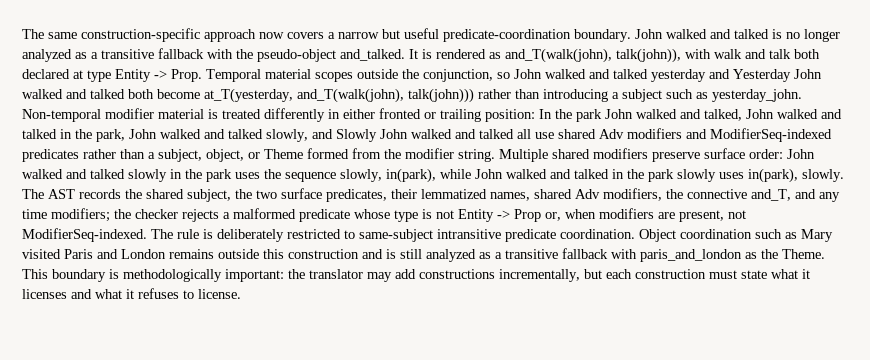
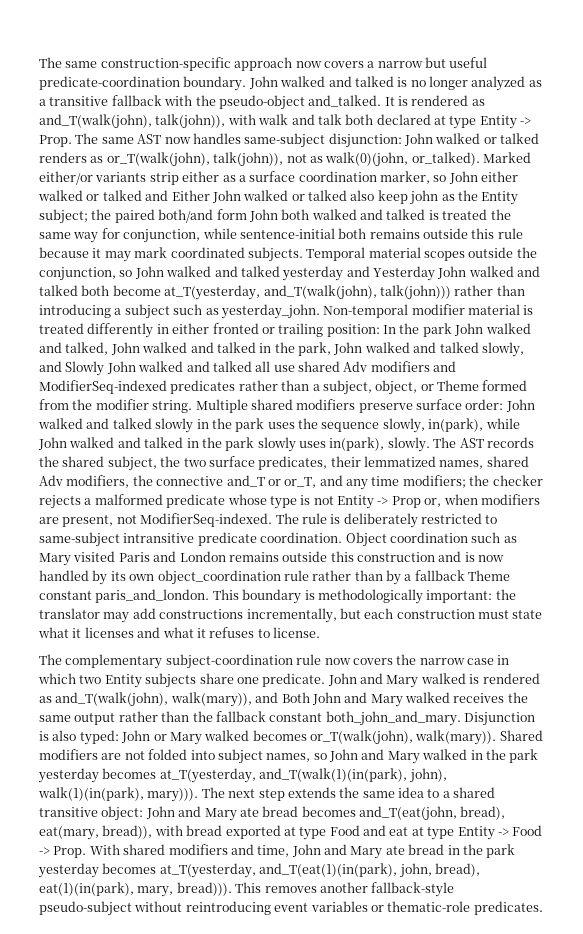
+ The same AST now handles same-subject disjunction: John walked or talked renders as or_T(walk(john), talk(john)), not as walk(0)(john, or_talked). Marked either/or variants strip either as a surface coordination marker, so John either walked or talked and Either John walked or talked also keep john as the Entity subject; the paired both/and form John both walked and talked is treated the same way for conjunction, while sentence-initial both remains outside this rule because it may mark coordinated subjects.
- The AST records the shared subject, the two surface predicates, their lemmatized names, shared Adv modifiers, the connective and_T, and any time modifiers; the checker rejects a malformed predicate whose type is not Entity -> Prop or, when modifiers are present, not ModifierSeq-indexed.
+ The AST records the shared subject, the two surface predicates, their lemmatized names, shared Adv modifiers, the connective and_T or or_T, and any time modifiers; the checker rejects a malformed predicate whose type is not Entity -> Prop or, when modifiers are present, not ModifierSeq-indexed.
- Object coordination such as Mary visited Paris and London remains outside this construction and is still analyzed as a transitive fallback with paris_and_london as the Theme.
+ Object coordination such as Mary visited Paris and London remains outside this construction and is now handled by its own object_coordination rule rather than by a fallback Theme constant paris_and_london.
+ The complementary subject-coordination rule now covers the narrow case in which two Entity subjects share one predicate. John and Mary walked is rendered as and_T(walk(john), walk(mary)), and Both John and Mary walked receives the same output rather than the fallback constant both_john_and_mary. Disjunction is also typed: John or Mary walked becomes or_T(walk(john), walk(mary)). Shared modifiers are not folded into subject names, so John and Mary walked in the park yesterday becomes at_T(yesterday, and_T(walk(1)(in(park), john), walk(1)(in(park), mary))). The next step extends the same idea to a shared transitive object: John and Mary ate bread becomes and_T(eat(john, bread), eat(mary, bread)), with bread exported at type Food and eat at type Entity -> Food -> Prop. With shared modifiers and time, John and Mary ate bread in the park yesterday becomes at_T(yesterday, and_T(eat(1)(in(park), john, bread), eat(1)(in(park), mary, bread))). This removes another fallback-style pseudo-subject without reintroducing event variables or thematic-role predicates.

